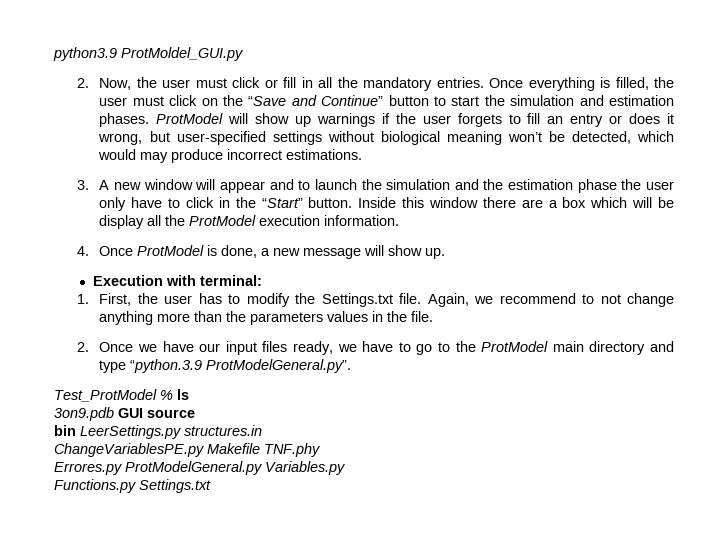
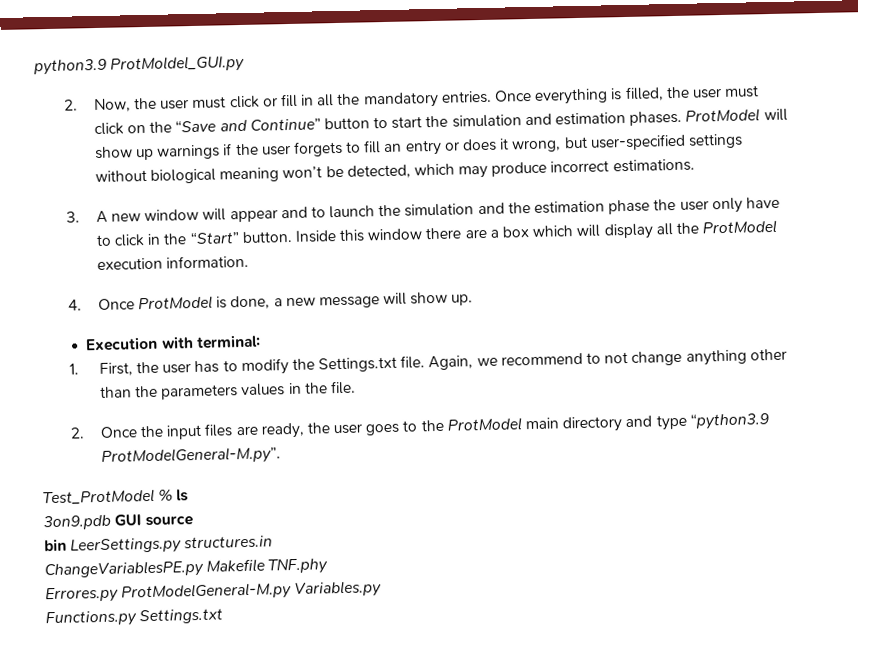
- ProtModel will show up warnings if the user forgets to fill an entry or does it wrong, but user-specified settings without biological meaning won’t be detected, which would may produce incorrect estimations.
+ ProtModel will show up warnings if the user forgets to fill an entry or does it wrong, but user-specified settings without biological meaning won’t be detected, which may produce incorrect estimations.
- Inside this window there are a box which will be display all the ProtModel execution information.
+ Inside this window there are a box which will display all the ProtModel execution information.
- Again, we recommend to not change anything more than the parameters values in the file.
+ Again, we recommend to not change anything other than the parameters values in the file.
- 2. Once we have our input files ready, we have to go to the ProtModel main directory and type “python.3.9 ProtModelGeneral.py”.
+ 2. Once the input files are ready, the user goes to the ProtModel main directory and type “python3.9 ProtModelGeneral-M.py”.
- Errores.py ProtModelGeneral.py Variables.py
+ Errores.py ProtModelGeneral-M.py Variables.py

